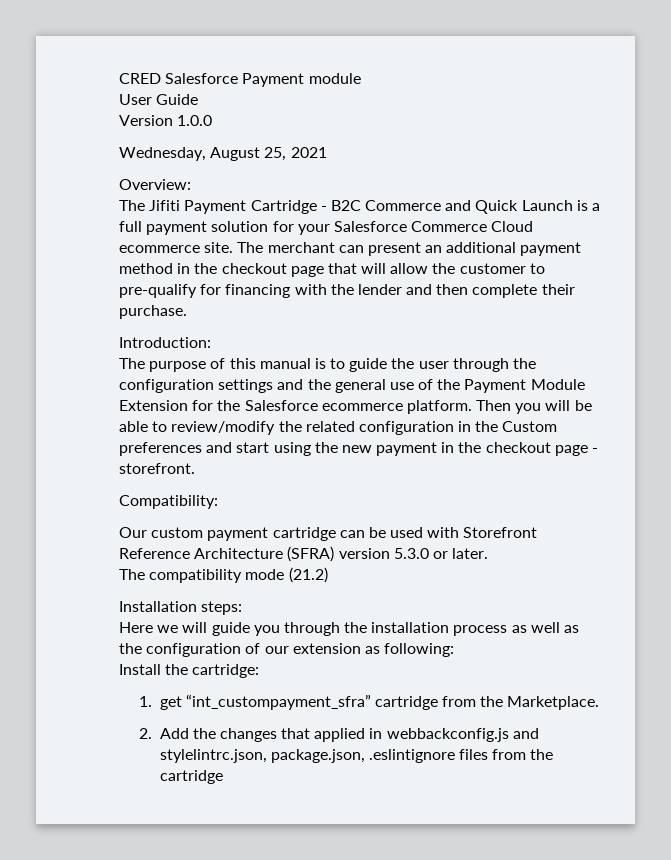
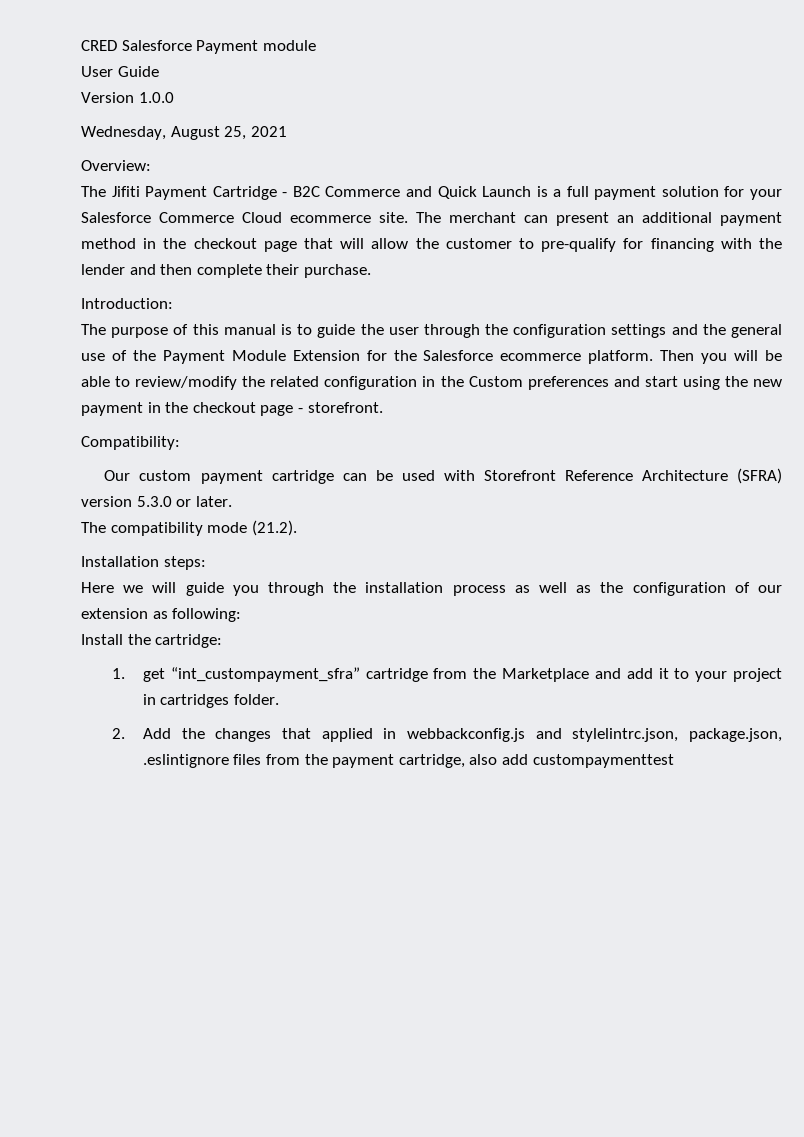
- The compatibility mode (21.2)
+ The compatibility mode (21.2).
- 1. get “int_custompayment_sfra” cartridge from the Marketplace.
+ 1. get “int_custompayment_sfra” cartridge from the Marketplace and add it to your project in cartridges folder.
- 2. Add the changes that applied in webbackconfig.js and stylelintrc.json, package.json, .eslintignore files from the cartridge
+ 2. Add the changes that applied in webbackconfig.js and stylelintrc.json, package.json, .eslintignore files from the payment cartridge, also add custompaymenttest

